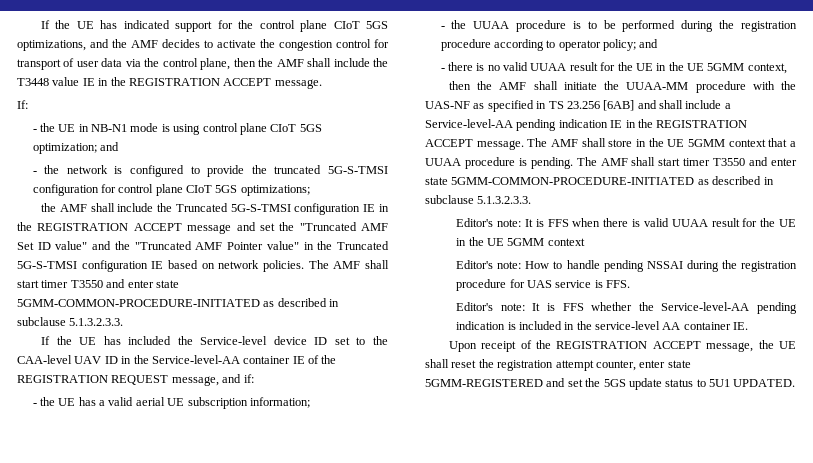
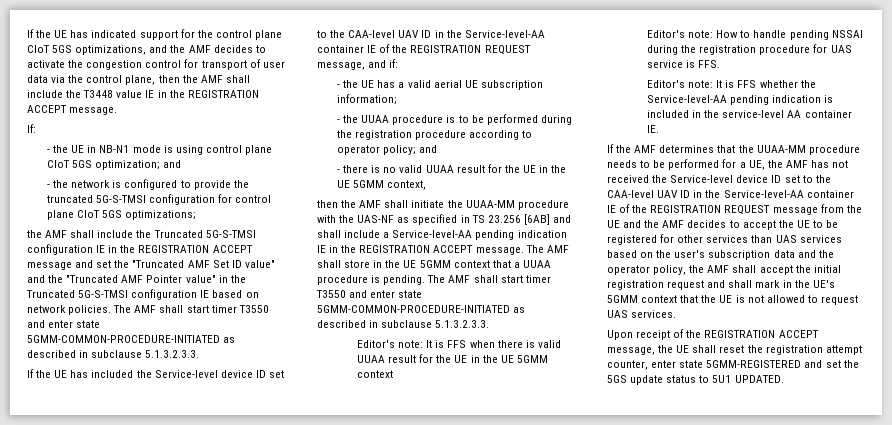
+ If the AMF determines that the UUAA-MM procedure needs to be performed for a UE, the AMF has not received the Service-level device ID set to the CAA-level UAV ID in the Service-level-AA container IE of the REGISTRATION REQUEST message from the UE and the AMF decides to accept the UE to be registered for other services than UAS services based on the user's subscription data and the operator policy, the AMF shall accept the initial registration request and shall mark in the UE's 5GMM context that the UE is not allowed to request UAS services.

